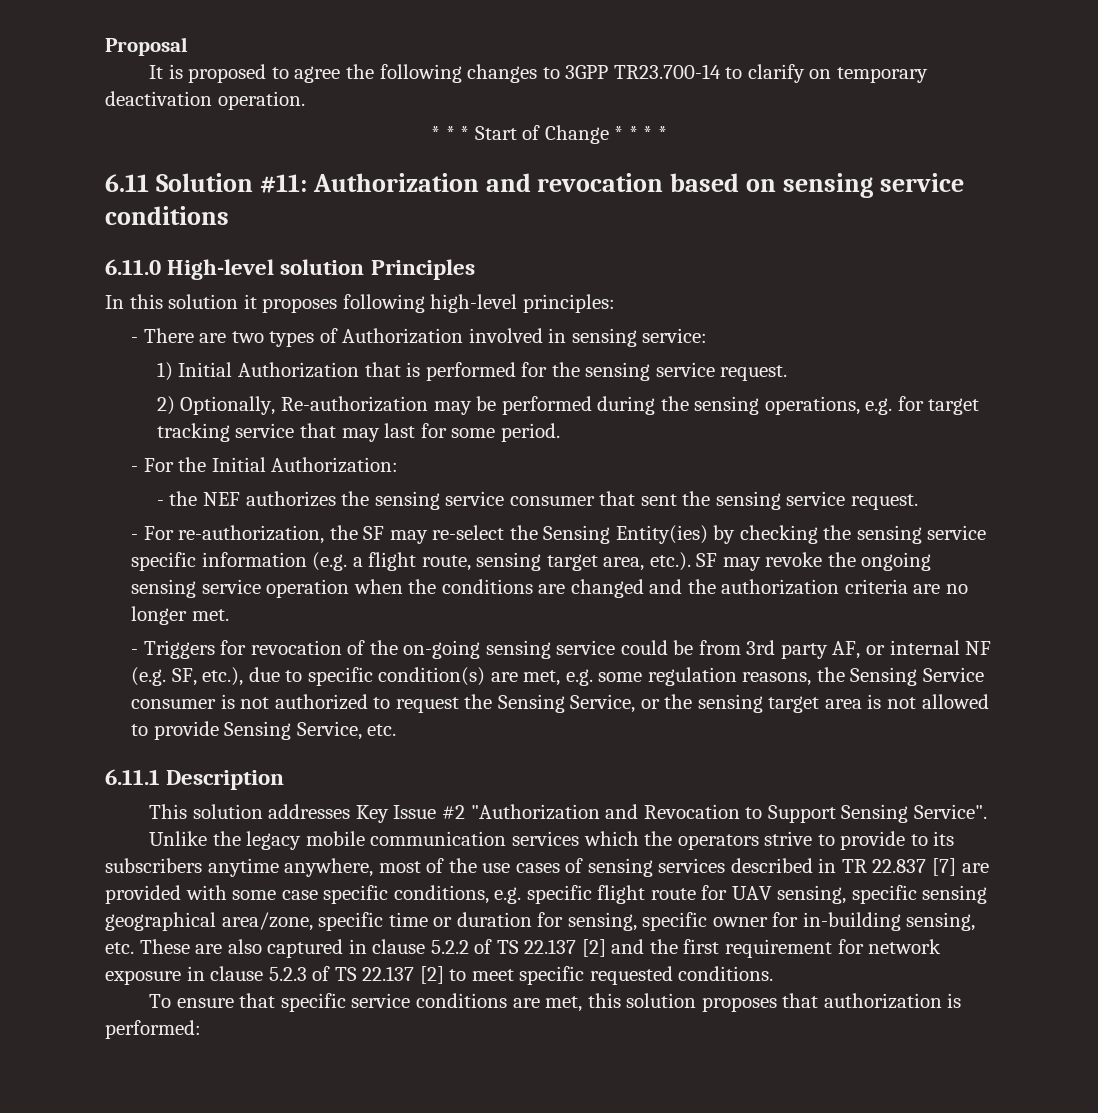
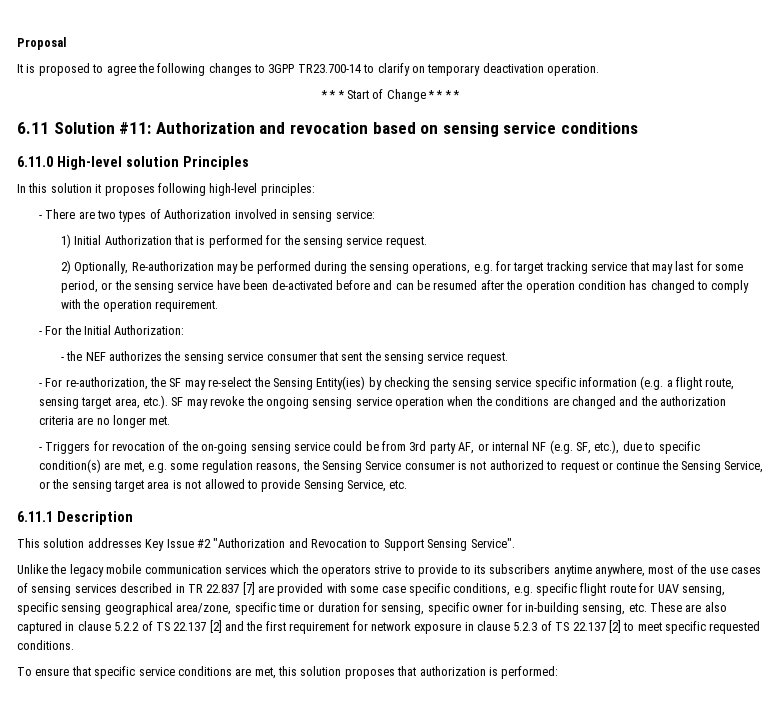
- 2) Optionally, Re-authorization may be performed during the sensing operations, e.g. for target tracking service that may last for some period.
+ 2) Optionally, Re-authorization may be performed during the sensing operations, e.g. for target tracking service that may last for some period, or the sensing service have been de-activated before and can be resumed after the operation condition has changed to comply with the operation requirement.
- - Triggers for revocation of the on-going sensing service could be from 3rd party AF, or internal NF (e.g. SF, etc.), due to specific condition(s) are met, e.g. some regulation reasons, the Sensing Service consumer is not authorized to request the Sensing Service, or the sensing target area is not allowed to provide Sensing Service, etc.
+ - Triggers for revocation of the on-going sensing service could be from 3rd party AF, or internal NF (e.g. SF, etc.), due to specific condition(s) are met, e.g. some regulation reasons, the Sensing Service consumer is not authorized to request or continue the Sensing Service, or the sensing target area is not allowed to provide Sensing Service, etc.

